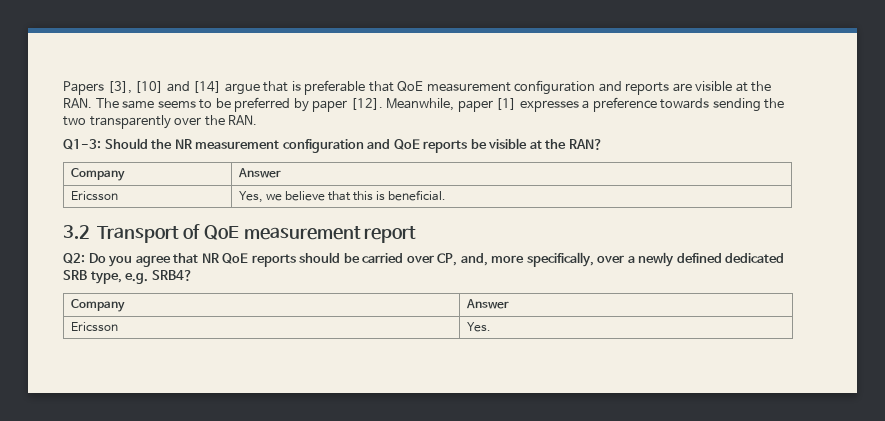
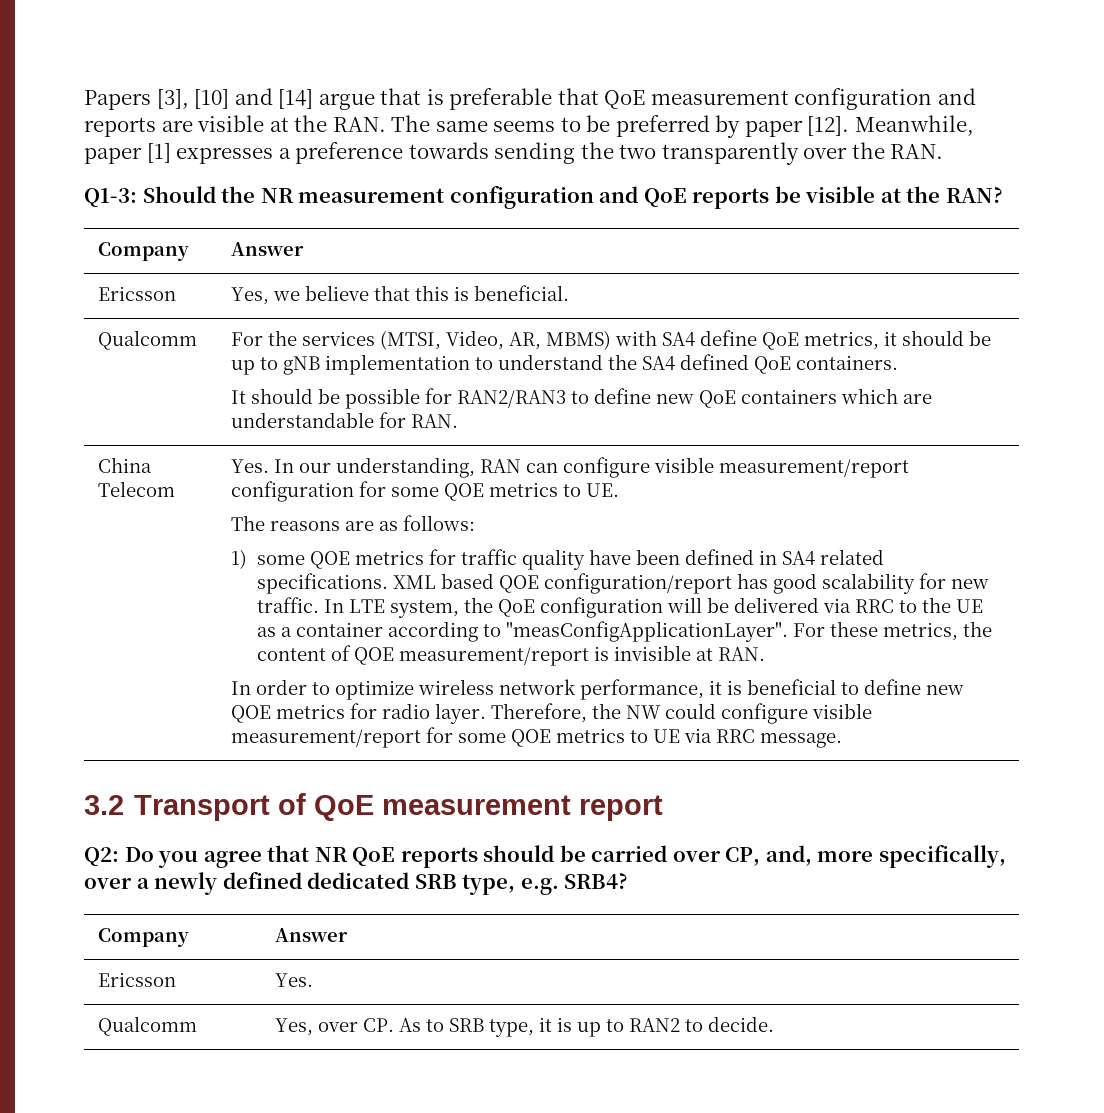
+ Qualcomm | For the services (MTSI, Video, AR, MBMS) with SA4 define QoE metrics, it should be up to gNB implementation to understand the SA4 defined QoE containers.
+ It should be possible for RAN2/RAN3 to define new QoE containers which are understandable for RAN.
+ China Telecom | Yes. In our understanding, RAN can configure visible measurement/report configuration for some QOE metrics to UE.
+ The reasons are as follows:
+ 1) some QOE metrics for traffic quality have been defined in SA4 related specifications. XML based QOE configuration/report has good scalability for new traffic. In LTE system, the QoE configuration will be delivered via RRC to the UE as a container according to "measConfigApplicationLayer". For these metrics, the content of QOE measurement/report is invisible at RAN.
+ In order to optimize wireless network performance, it is beneficial to define new QOE metrics for radio layer. Therefore, the NW could configure visible measurement/report for some QOE metrics to UE via RRC message.
+ Qualcomm | Yes, over CP. As to SRB type, it is up to RAN2 to decide.

